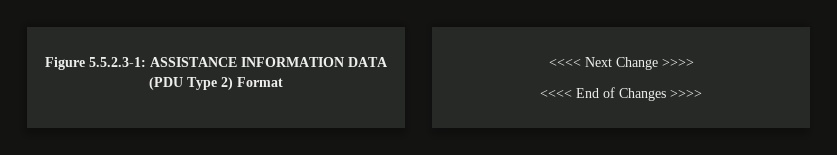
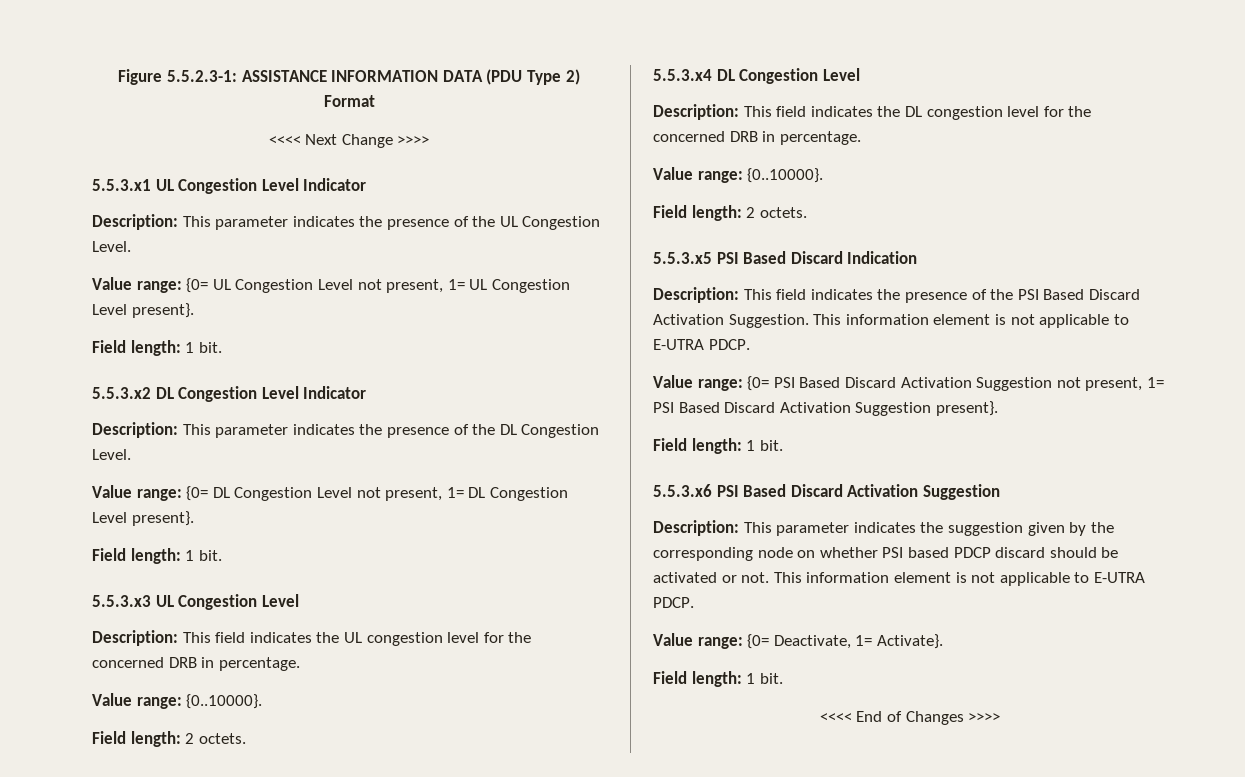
+ 5.5.3.x1 UL Congestion Level Indicator
+ Description: This parameter indicates the presence of the UL Congestion Level.
+ Value range: {0= UL Congestion Level not present, 1= UL Congestion Level present}.
+ Field length: 1 bit.
+ 5.5.3.x2 DL Congestion Level Indicator
+ Description: This parameter indicates the presence of the DL Congestion Level.
+ Value range: {0= DL Congestion Level not present, 1= DL Congestion Level present}.
+ Field length: 1 bit.
+ 5.5.3.x3 UL Congestion Level
+ Description: This field indicates the UL congestion level for the concerned DRB in percentage.
+ Value range: {0..10000}.
+ Field length: 2 octets.
+ 5.5.3.x4 DL Congestion Level
+ Description: This field indicates the DL congestion level for the concerned DRB in percentage.
+ Value range: {0..10000}.
+ Field length: 2 octets.
+ 5.5.3.x5 PSI Based Discard Indication
+ Description: This field indicates the presence of the PSI Based Discard Activation Suggestion. This information element is not applicable to E-UTRA PDCP.
+ Value range: {0= PSI Based Discard Activation Suggestion not present, 1= PSI Based Discard Activation Suggestion present}.
+ Field length: 1 bit.
+ 5.5.3.x6 PSI Based Discard Activation Suggestion
+ Description: This parameter indicates the suggestion given by the corresponding node on whether PSI based PDCP discard should be activated or not. This information element is not applicable to E-UTRA PDCP.
+ Value range: {0= Deactivate, 1= Activate}.
+ Field length: 1 bit.

